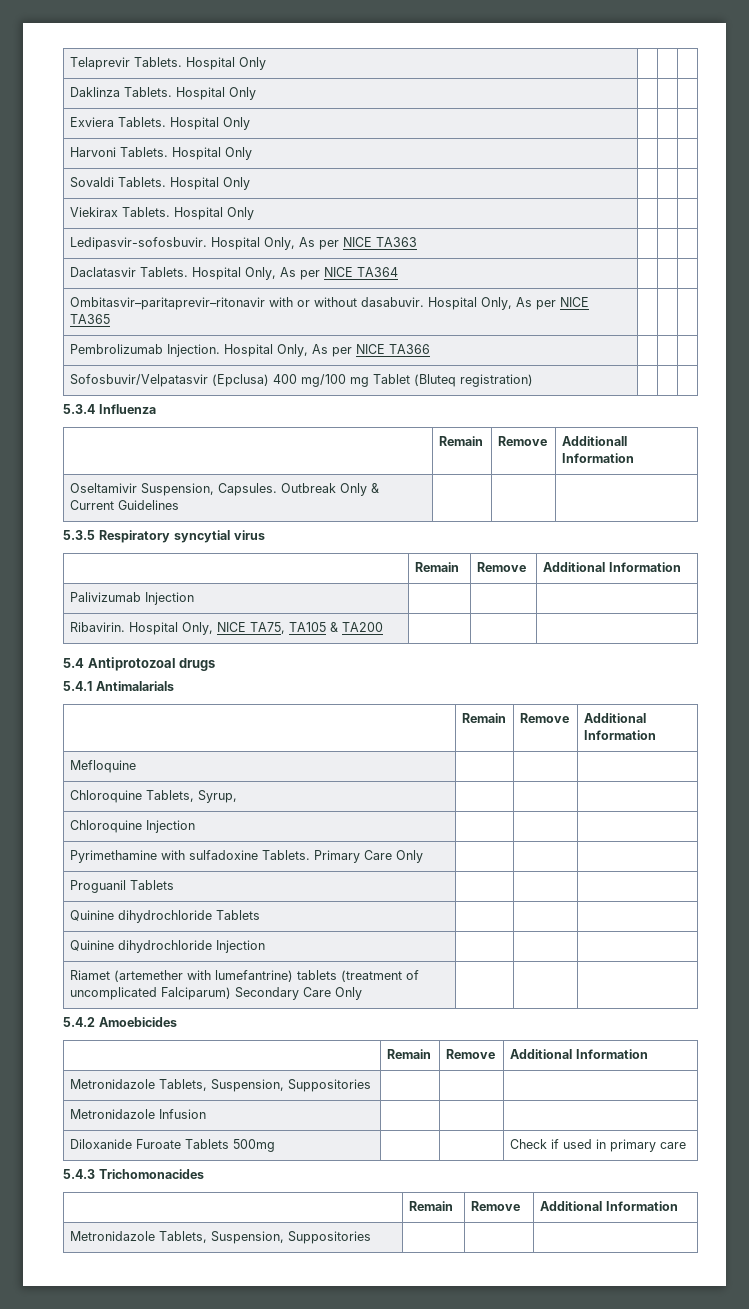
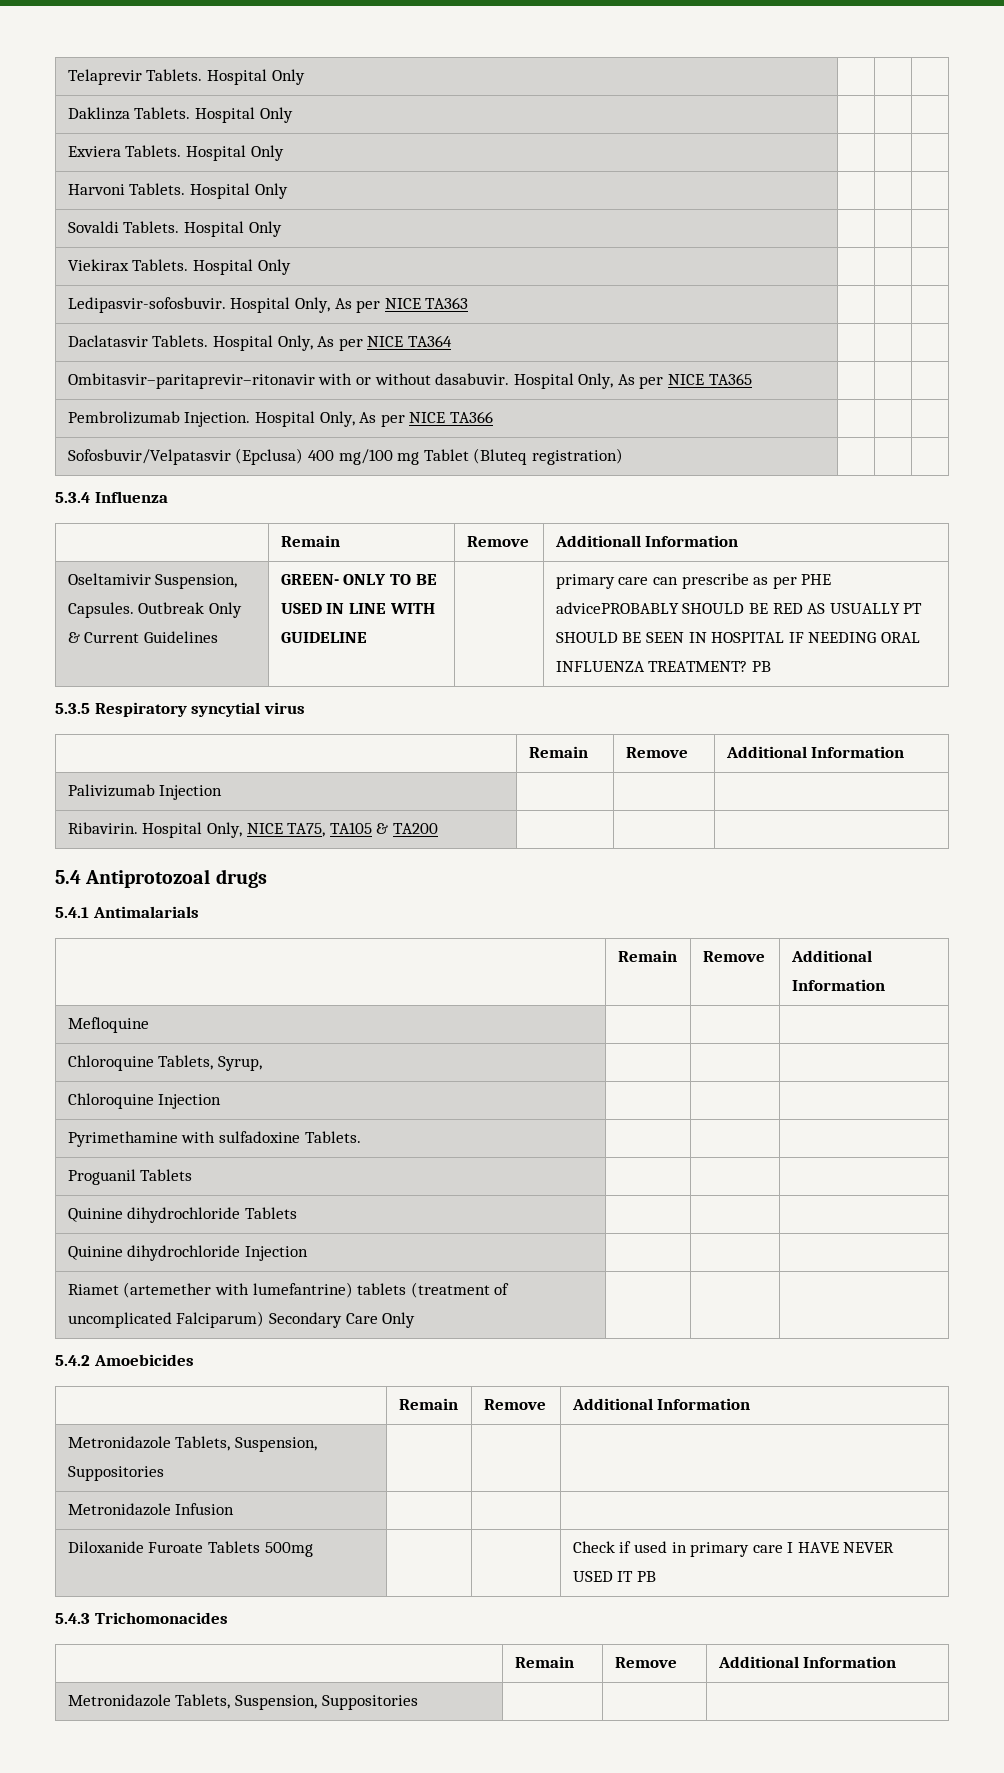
+ GREEN- ONLY TO BE USED IN LINE WITH GUIDELINE | | primary care can prescribe as per PHE advicePROBABLY SHOULD BE RED AS USUALLY PT SHOULD BE SEEN IN HOSPITAL IF NEEDING ORAL INFLUENZA TREATMENT? PB
- Pyrimethamine with sulfadoxine Tablets. Primary Care Only | | |
+ Pyrimethamine with sulfadoxine Tablets. | | |
- Diloxanide Furoate Tablets 500mg | | | Check if used in primary care
+ Diloxanide Furoate Tablets 500mg | | | Check if used in primary care I HAVE NEVER USED IT PB

